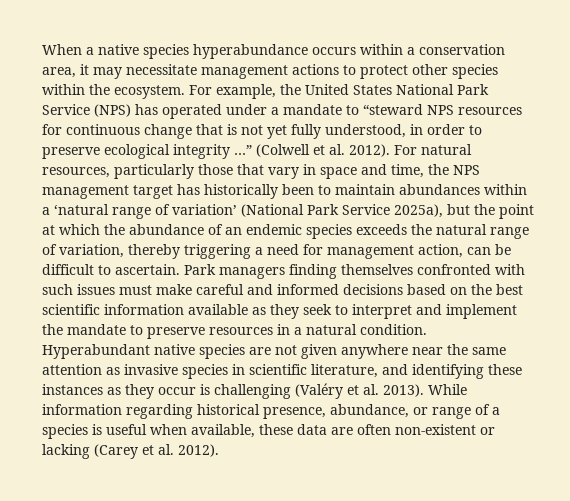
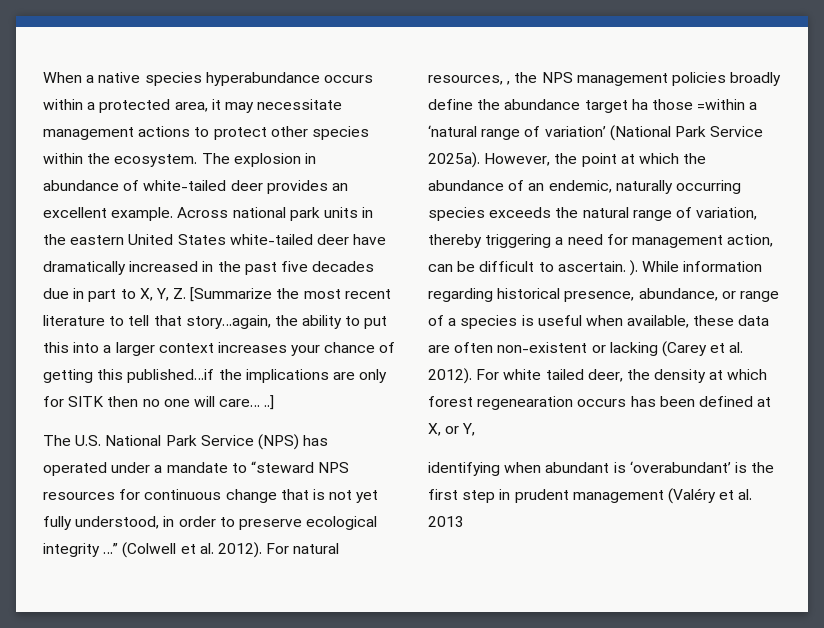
- When a native species hyperabundance occurs within a conservation area, it may necessitate management actions to protect other species within the ecosystem.
+ When a native species hyperabundance occurs within a protected area, it may necessitate management actions to protect other species within the ecosystem.
- For example, the United States National Park Service (NPS) has operated under a mandate to “steward NPS resources for continuous change that is not yet fully understood, in order to preserve ecological integrity …”
+ The explosion in abundance of white-tailed deer provides an excellent example. Across national park units in the eastern United States white-tailed deer have dramatically increased in the past five decades due in part to X, Y, Z. [Summarize the most recent literature to tell that story…again, the ability to put this into a larger context increases your chance of getting this published…if the implications are only for SITK then no one will care… ..]
+ The U.S. National Park Service (NPS) has operated under a mandate to “steward NPS resources for continuous change that is not yet fully understood, in order to preserve ecological integrity …”
- For natural resources, particularly those that vary in space and time, the NPS management target has historically been to maintain abundances within a ‘natural range of variation’ (National Park Service 2025a), but the point at which the abundance of an endemic species exceeds the natural range of variation, thereby triggering a need for management action, can be difficult to ascertain. Park managers finding themselves confronted with such issues must make careful and informed decisions based on the best scientific information available as they seek to interpret and implement the mandate to preserve resources in a natural condition. Hyperabundant native species are not given anywhere near the same attention as invasive species in scientific literature, and identifying these instances as they occur is challenging (Valéry et al. 2013).
+ For natural resources, , the NPS management policies broadly define the abundance target ha those =within a ‘natural range of variation’ (National Park Service 2025a). However, the point at which the abundance of an endemic, naturally occurring species exceeds the natural range of variation, thereby triggering a need for management action, can be difficult to ascertain. ).
+ For white tailed deer, the density at which forest regenearation occurs has been defined at X, or Y,
+ identifying when abundant is ‘overabundant’ is the first step in prudent management (Valéry et al. 2013

